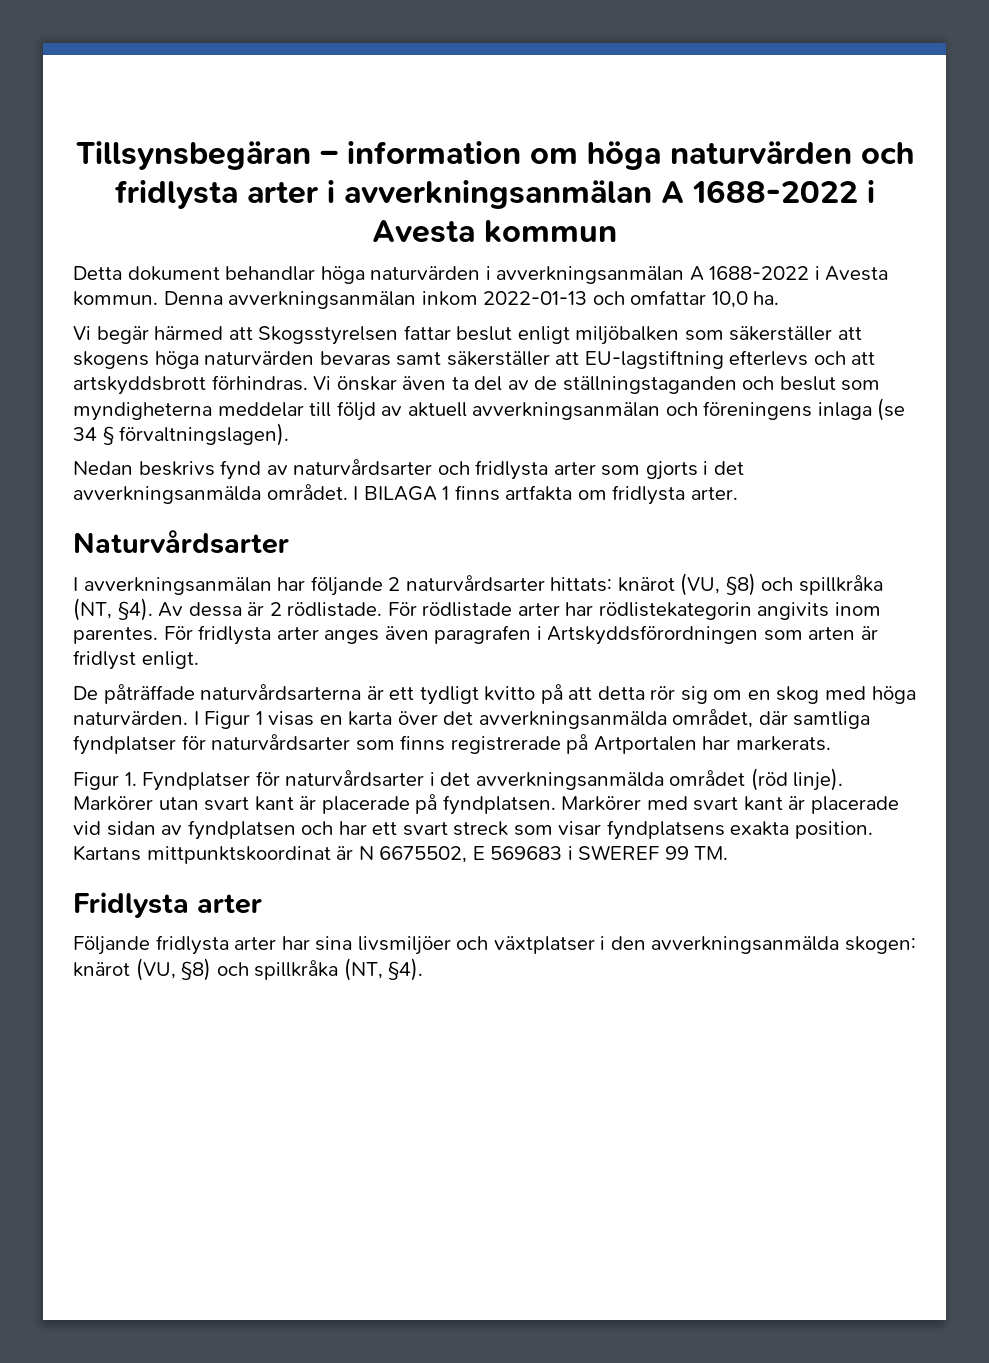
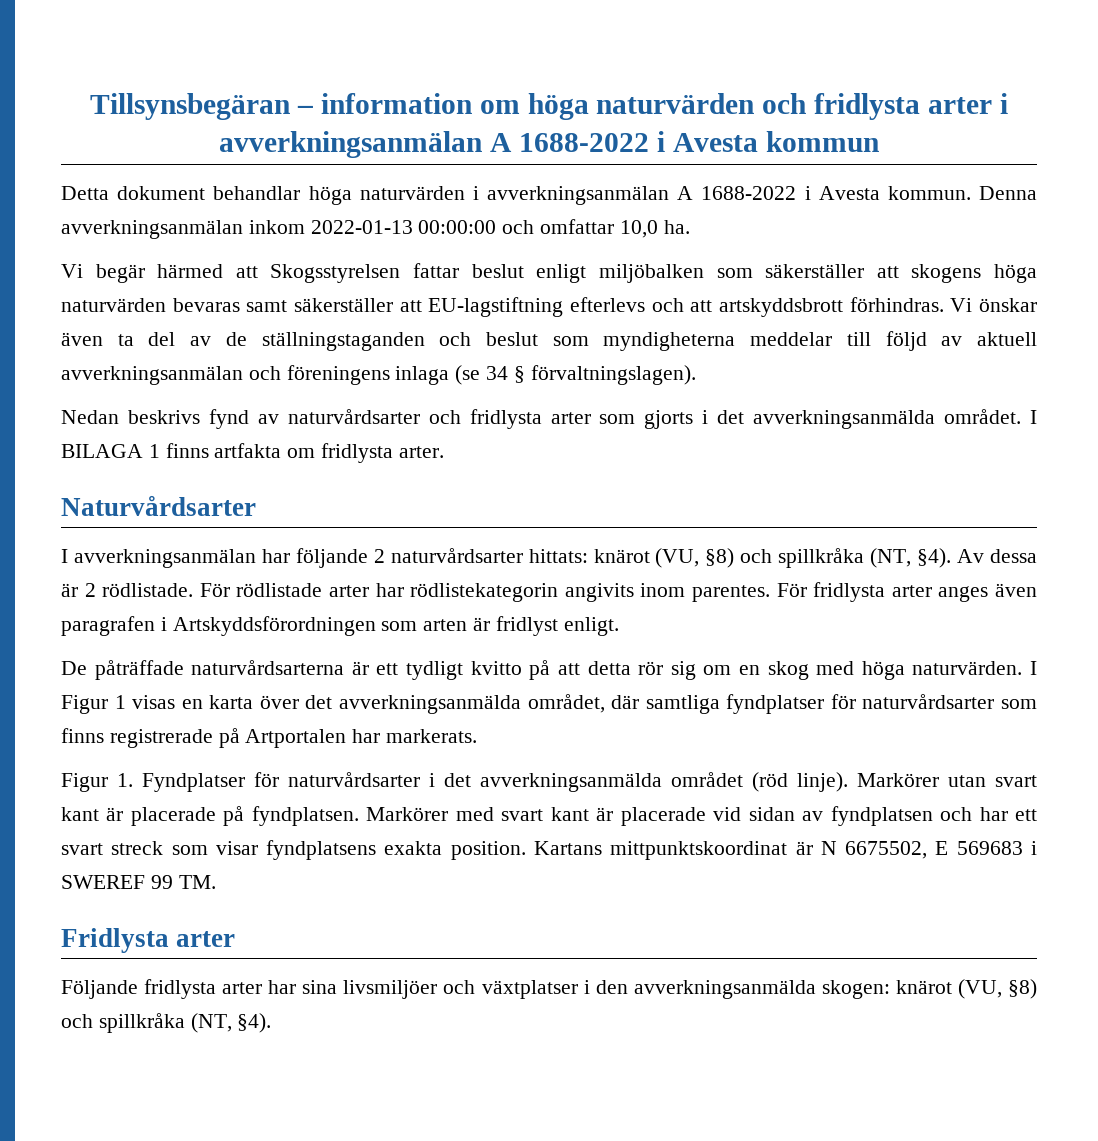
- Denna avverkningsanmälan inkom 2022-01-13 och omfattar 10,0 ha.
+ Denna avverkningsanmälan inkom 2022-01-13 00:00:00 och omfattar 10,0 ha.

